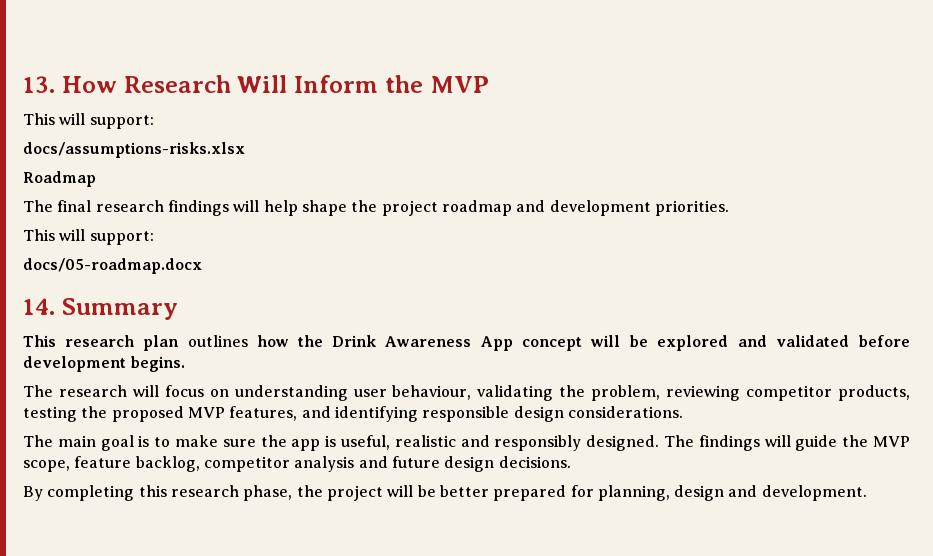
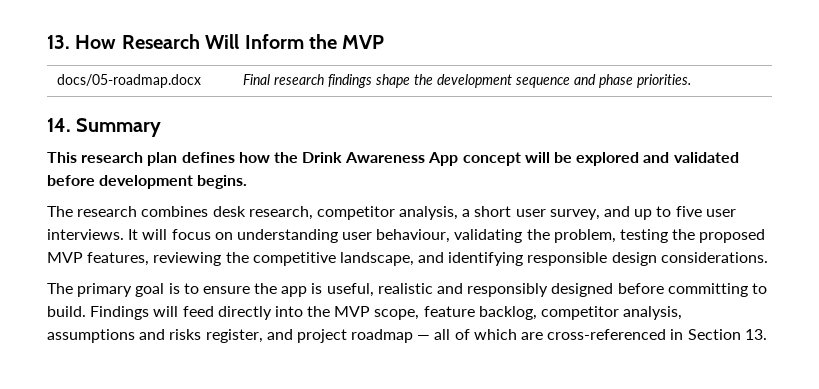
  13. How Research Will Inform the MVP
- This will support:
- docs/assumptions-risks.xlsx
- Roadmap
- The final research findings will help shape the project roadmap and development priorities.
- This will support:
- docs/05-roadmap.docx
+ docs/05-roadmap.docx | Final research findings shape the development sequence and phase priorities.
- This research plan outlines how the Drink Awareness App concept will be explored and validated before development begins.
+ This research plan defines how the Drink Awareness App concept will be explored and validated before development begins.
- The research will focus on understanding user behaviour, validating the problem, reviewing competitor products, testing the proposed MVP features, and identifying responsible design considerations.
+ The research combines desk research, competitor analysis, a short user survey, and up to five user interviews. It will focus on understanding user behaviour, validating the problem, testing the proposed MVP features, reviewing the competitive landscape, and identifying responsible design considerations.
- The main goal is to make sure the app is useful, realistic and responsibly designed. The findings will guide the MVP scope, feature backlog, competitor analysis and future design decisions.
- By completing this research phase, the project will be better prepared for planning, design and development.
+ The primary goal is to ensure the app is useful, realistic and responsibly designed before committing to build. Findings will feed directly into the MVP scope, feature backlog, competitor analysis, assumptions and risks register, and project roadmap — all of which are cross-referenced in Section 13.

